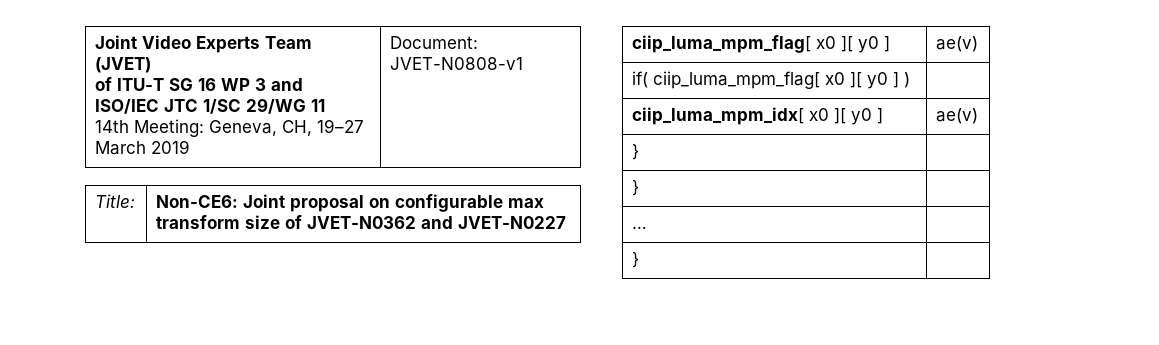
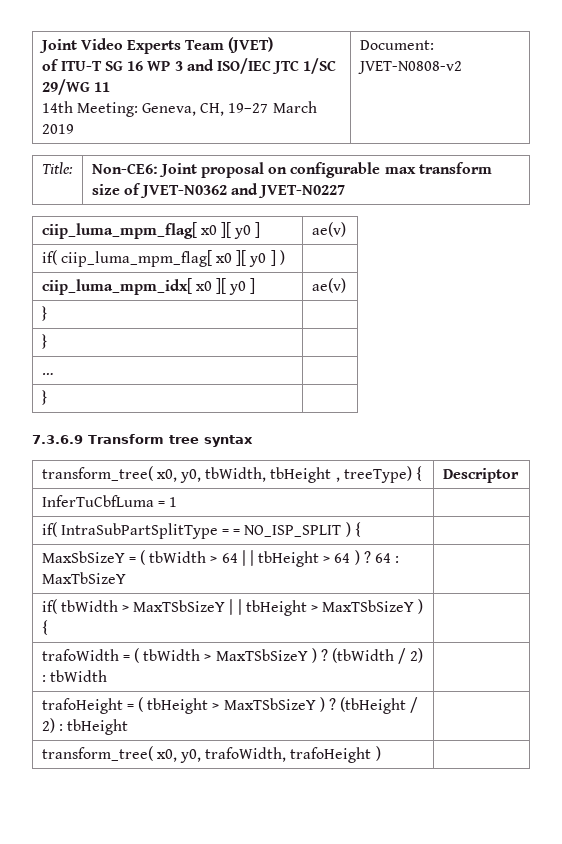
  Joint Video Experts Team (JVET)
  of ITU-T SG 16 WP 3 and ISO/IEC JTC 1/SC 29/WG 11
- 14th Meeting: Geneva, CH, 19–27 March 2019 | Document: JVET-N0808-v1
+ 14th Meeting: Geneva, CH, 19–27 March 2019 | Document: JVET-N0808-v2
+ 7.3.6.9 Transform tree syntax
+ transform_tree( x0, y0, tbWidth, tbHeight , treeType) { | Descriptor
+ InferTuCbfLuma = 1 |
+ if( IntraSubPartSplitType = = NO_ISP_SPLIT ) { |
+ MaxSbSizeY = ( tbWidth > 64 | | tbHeight > 64 ) ? 64 : MaxTbSizeY |
+ if( tbWidth > MaxTSbSizeY | | tbHeight > MaxTSbSizeY ) { |
+ trafoWidth = ( tbWidth > MaxTSbSizeY ) ? (tbWidth / 2) : tbWidth |
+ trafoHeight = ( tbHeight > MaxTSbSizeY ) ? (tbHeight / 2) : tbHeight |
+ transform_tree( x0, y0, trafoWidth, trafoHeight ) |

